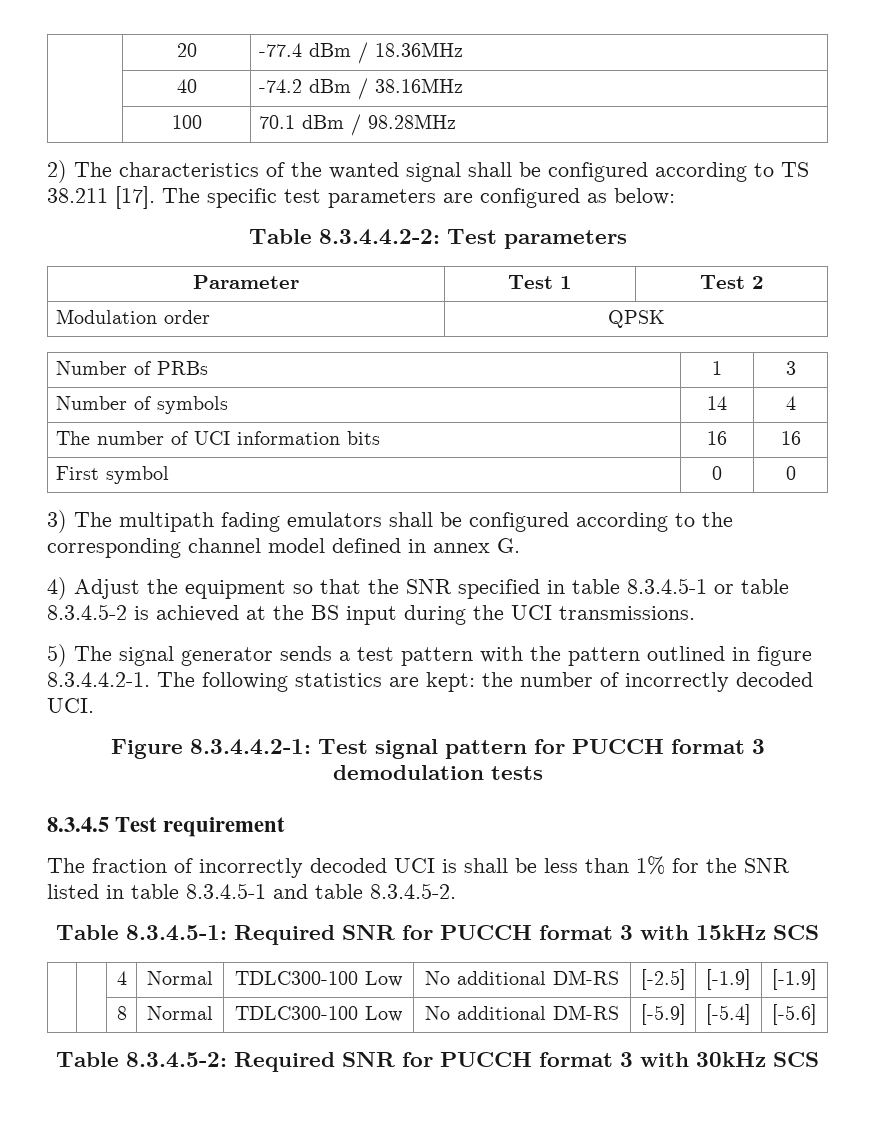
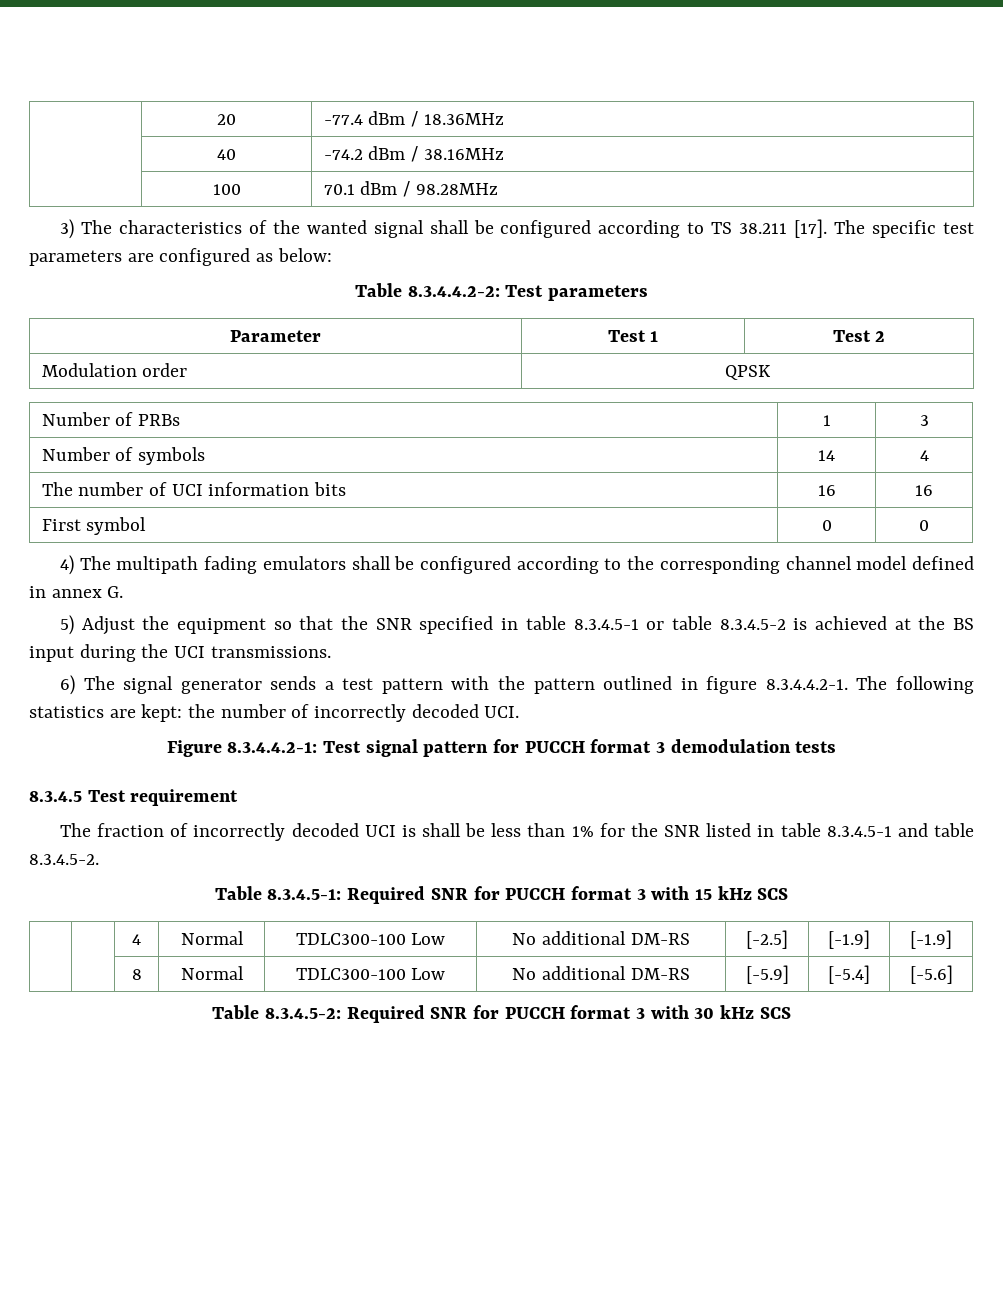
- 2) The characteristics of the wanted signal shall be configured according to TS 38.211 [17].
+ 3) The characteristics of the wanted signal shall be configured according to TS 38.211 [17].
- 3) The multipath fading emulators shall be configured according to the corresponding channel model defined in annex G.
+ 4) The multipath fading emulators shall be configured according to the corresponding channel model defined in annex G.
- 4) Adjust the equipment so that the SNR specified in table 8.3.4.5-1 or table 8.3.4.5-2 is achieved at the BS input during the UCI transmissions.
+ 5) Adjust the equipment so that the SNR specified in table 8.3.4.5-1 or table 8.3.4.5-2 is achieved at the BS input during the UCI transmissions.
- 5) The signal generator sends a test pattern with the pattern outlined in figure 8.3.4.4.2-1. The following statistics are kept: the number of incorrectly decoded UCI.
+ 6) The signal generator sends a test pattern with the pattern outlined in figure 8.3.4.4.2-1. The following statistics are kept: the number of incorrectly decoded UCI.
- Table 8.3.4.5-1: Required SNR for PUCCH format 3 with 15kHz SCS
+ Table 8.3.4.5-1: Required SNR for PUCCH format 3 with 15 kHz SCS
- Table 8.3.4.5-2: Required SNR for PUCCH format 3 with 30kHz SCS
+ Table 8.3.4.5-2: Required SNR for PUCCH format 3 with 30 kHz SCS

